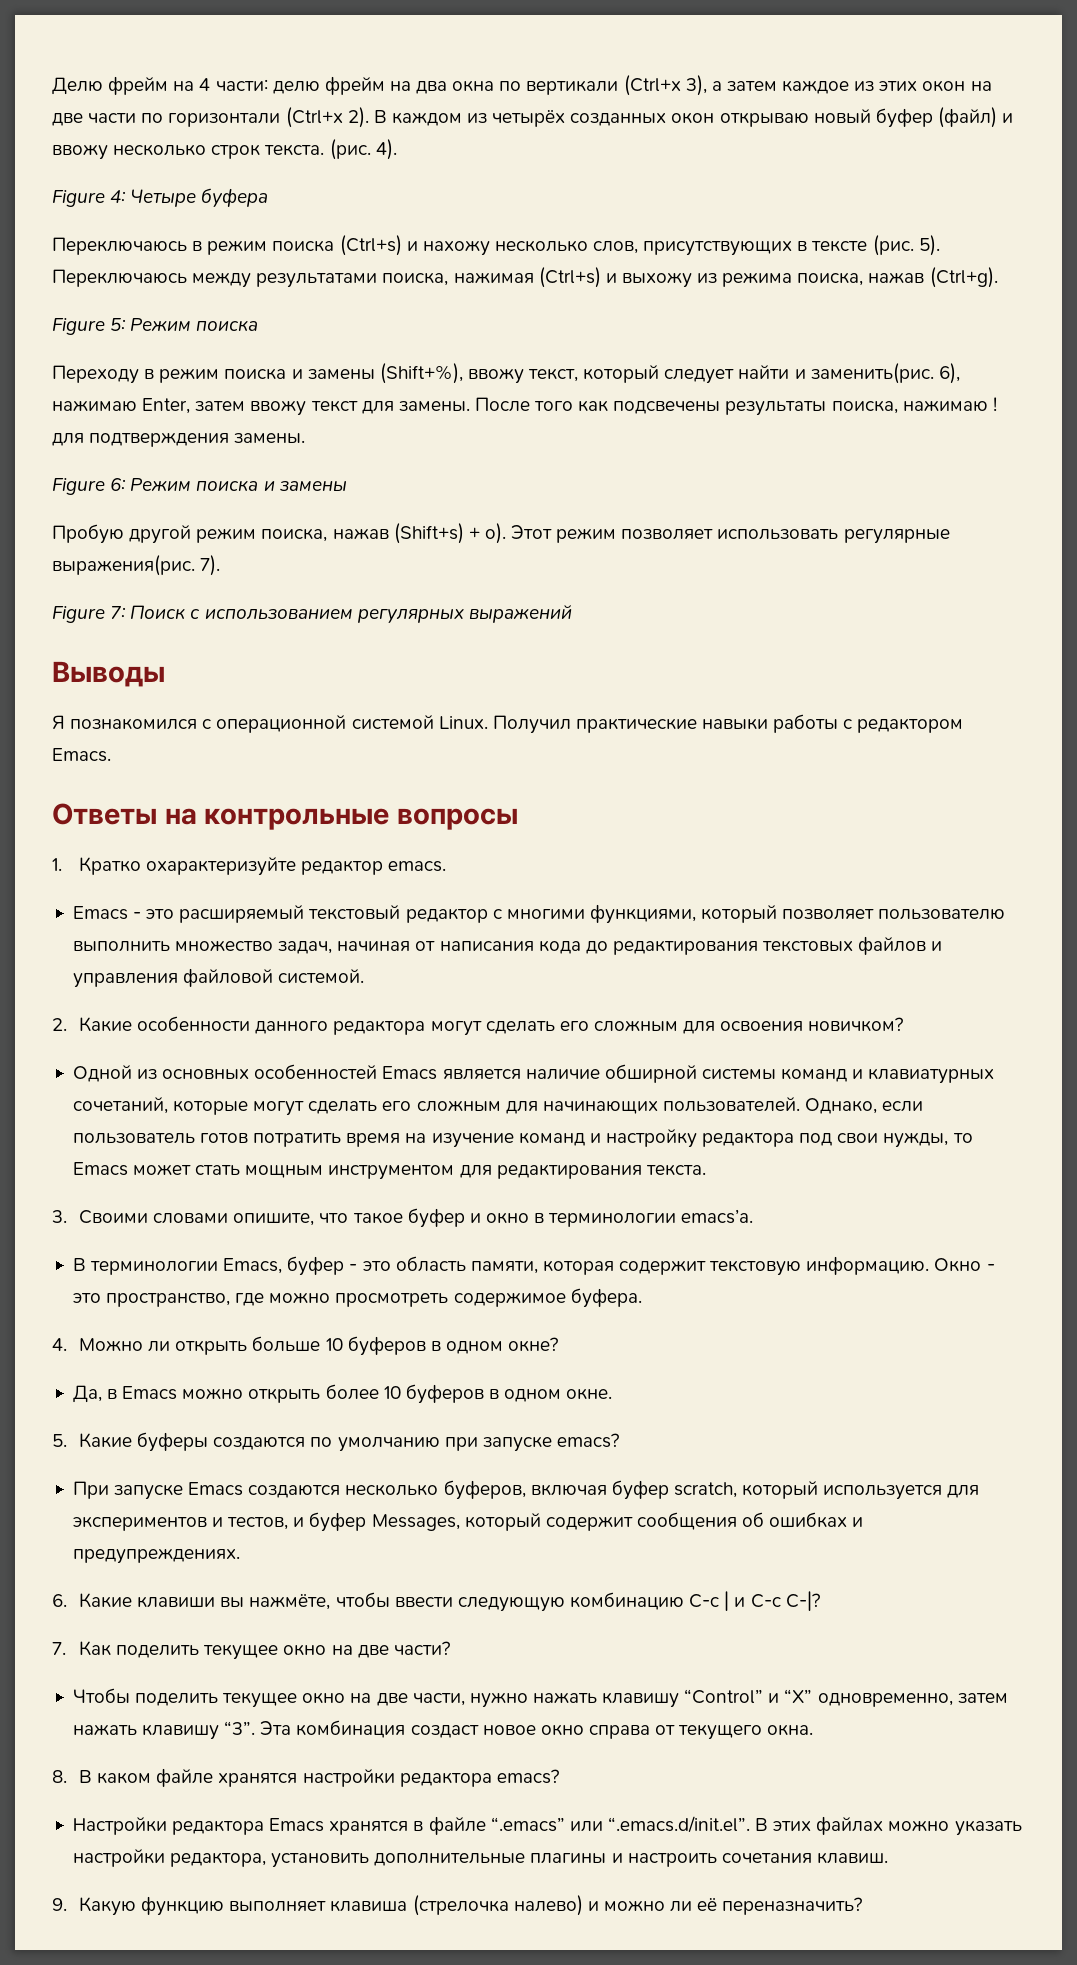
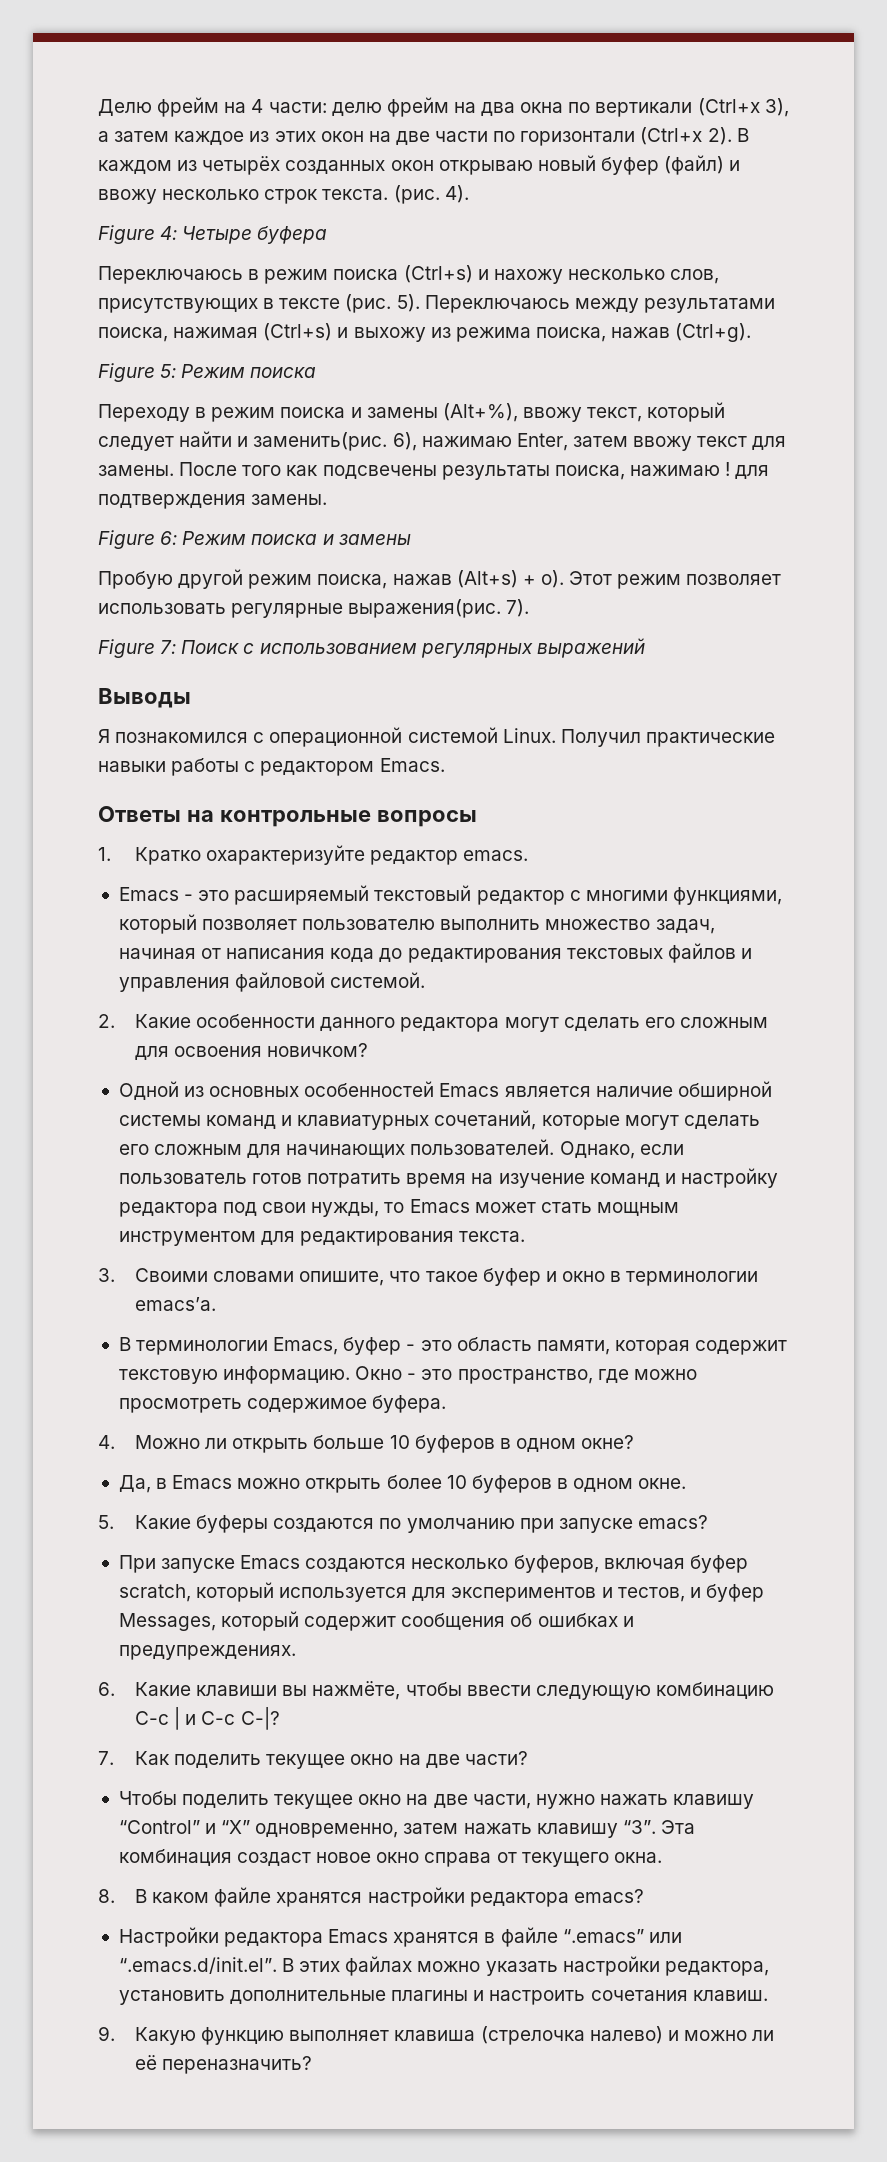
- Переходу в режим поиска и замены (Shift+%), ввожу текст, который следует найти и заменить(рис.
+ Переходу в режим поиска и замены (Alt+%), ввожу текст, который следует найти и заменить(рис.
- Пробую другой режим поиска, нажав (Shift+s) + o).
+ Пробую другой режим поиска, нажав (Alt+s) + o).

